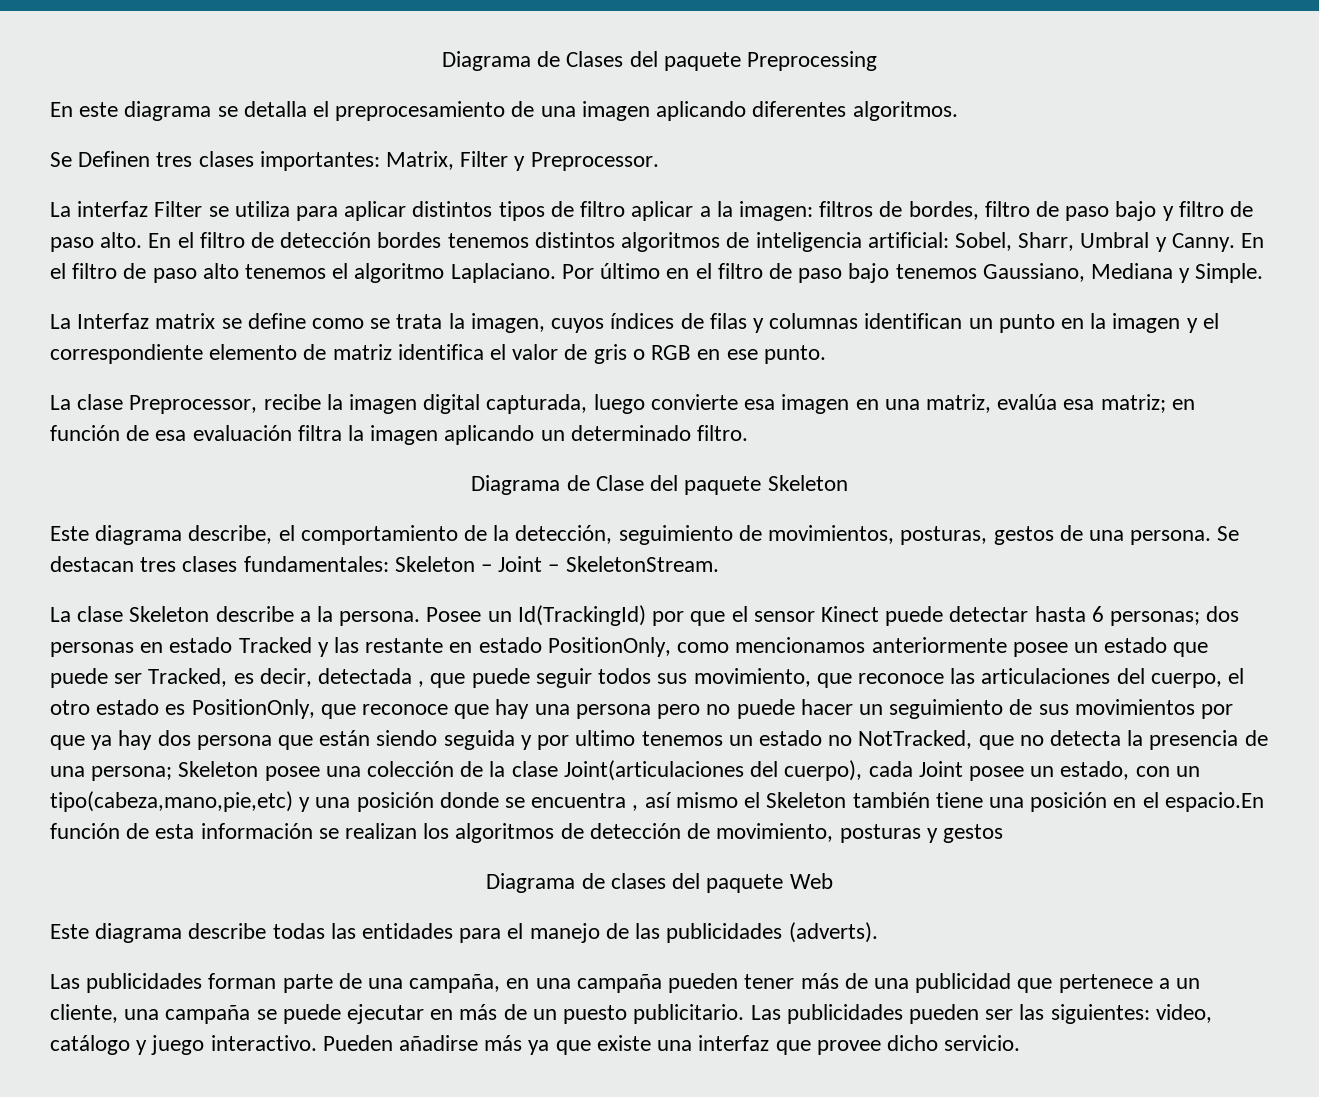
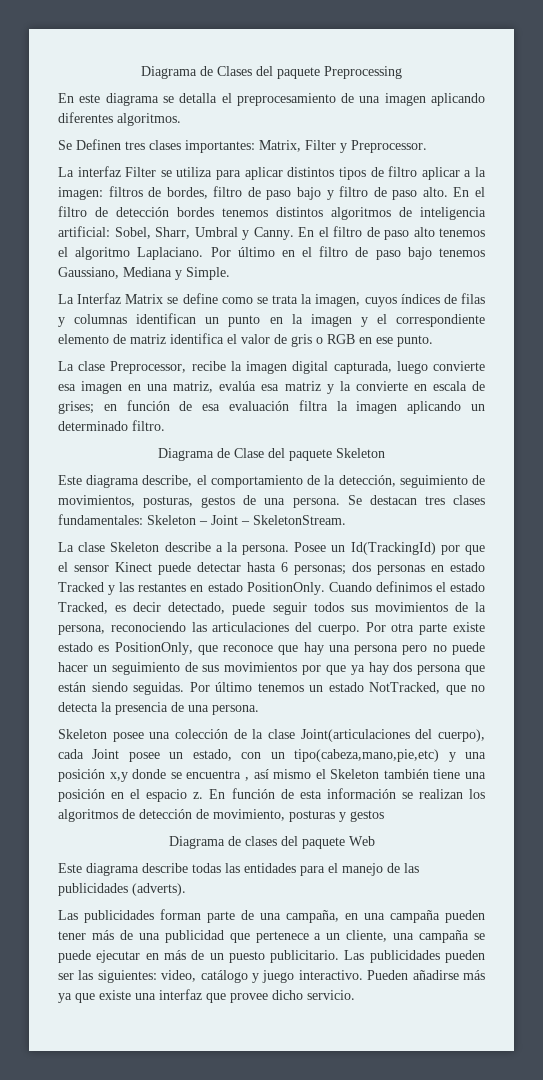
- La Interfaz matrix se define como se trata la imagen, cuyos índices de filas y columnas identifican un punto en la imagen y el correspondiente elemento de matriz identifica el valor de gris o RGB en ese punto.
+ La Interfaz Matrix se define como se trata la imagen, cuyos índices de filas y columnas identifican un punto en la imagen y el correspondiente elemento de matriz identifica el valor de gris o RGB en ese punto.
- La clase Preprocessor, recibe la imagen digital capturada, luego convierte esa imagen en una matriz, evalúa esa matriz; en función de esa evaluación filtra la imagen aplicando un determinado filtro.
+ La clase Preprocessor, recibe la imagen digital capturada, luego convierte esa imagen en una matriz, evalúa esa matriz y la convierte en escala de grises; en función de esa evaluación filtra la imagen aplicando un determinado filtro.
- dos personas en estado Tracked y las restante en estado PositionOnly, como mencionamos anteriormente posee un estado que puede ser Tracked, es decir, detectada , que puede seguir todos sus movimiento, que reconoce las articulaciones del cuerpo, el otro estado es PositionOnly, que reconoce que hay una persona pero no puede hacer un seguimiento de sus movimientos por que ya hay dos persona que están siendo seguida y por ultimo tenemos un estado no NotTracked, que no detecta la presencia de una persona; Skeleton posee una colección de la clase Joint(articulaciones del cuerpo), cada Joint posee un estado, con un tipo(cabeza,mano,pie,etc) y una posición donde se encuentra , así mismo el Skeleton también tiene una posición en el espacio.En función de esta información se realizan los algoritmos de detección de movimiento, posturas y gestos
+ dos personas en estado Tracked y las restantes en estado PositionOnly. Cuando definimos el estado Tracked, es decir detectado, puede seguir todos sus movimientos de la persona, reconociendo las articulaciones del cuerpo. Por otra parte existe estado es PositionOnly, que reconoce que hay una persona pero no puede hacer un seguimiento de sus movimientos por que ya hay dos persona que están siendo seguidas. Por último tenemos un estado NotTracked, que no detecta la presencia de una persona.
+ Skeleton posee una colección de la clase Joint(articulaciones del cuerpo), cada Joint posee un estado, con un tipo(cabeza,mano,pie,etc) y una posición x,y donde se encuentra , así mismo el Skeleton también tiene una posición en el espacio z. En función de esta información se realizan los algoritmos de detección de movimiento, posturas y gestos

